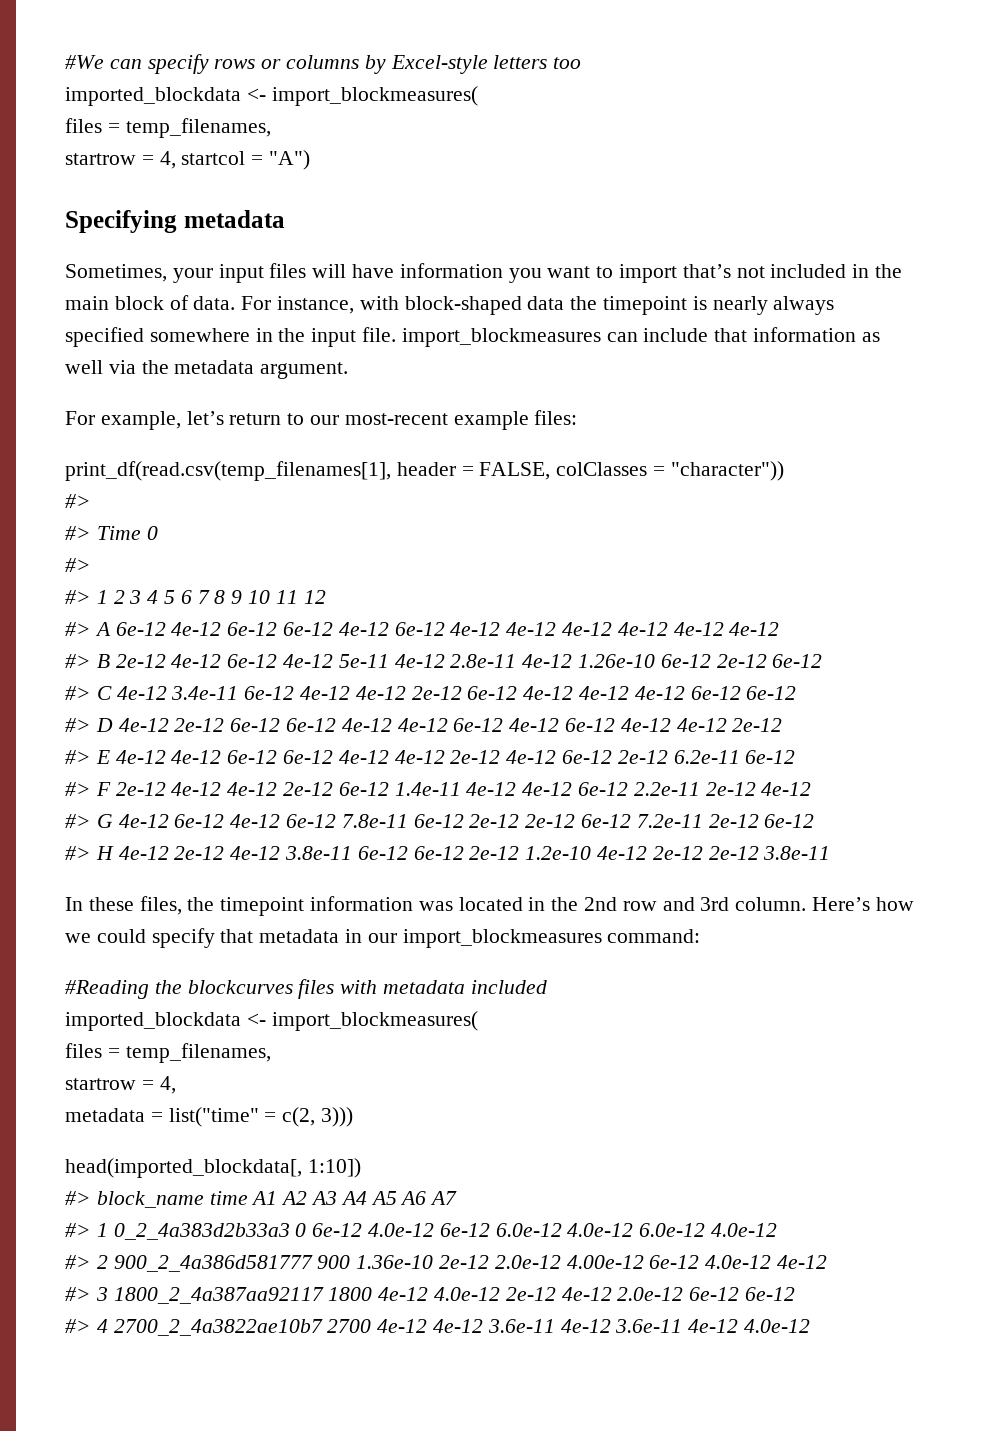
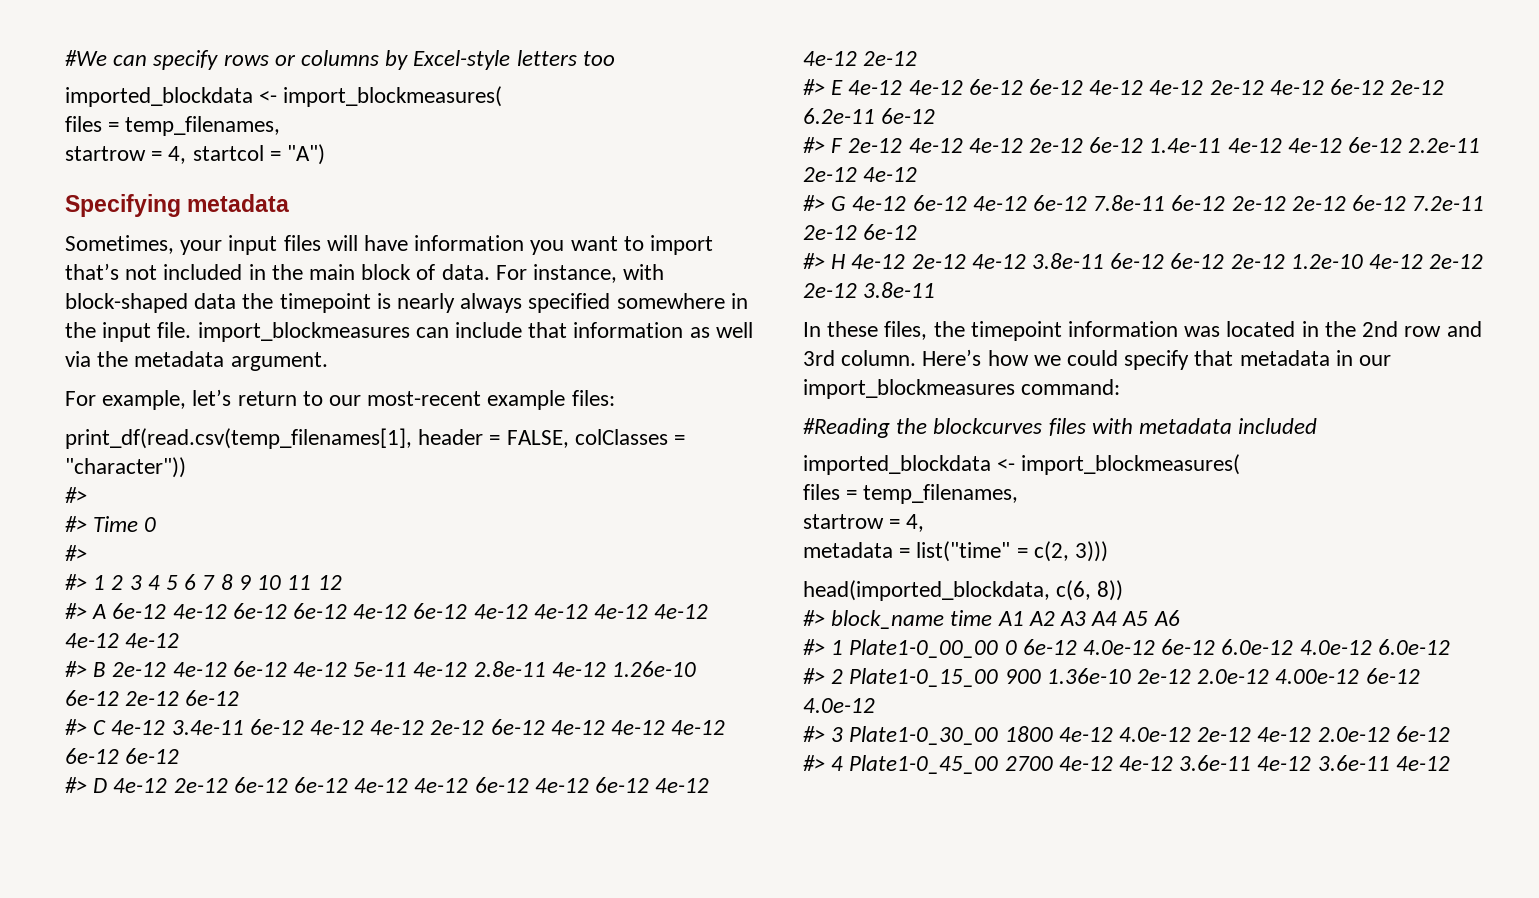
- head(imported_blockdata[, 1:10])
+ head(imported_blockdata, c(6, 8))
- #> block_name time A1 A2 A3 A4 A5 A6 A7
- #> 1 0_2_4a383d2b33a3 0 6e-12 4.0e-12 6e-12 6.0e-12 4.0e-12 6.0e-12 4.0e-12
+ #> block_name time A1 A2 A3 A4 A5 A6
+ #> 1 Plate1-0_00_00 0 6e-12 4.0e-12 6e-12 6.0e-12 4.0e-12 6.0e-12
- #> 2 900_2_4a386d581777 900 1.36e-10 2e-12 2.0e-12 4.00e-12 6e-12 4.0e-12 4e-12
+ #> 2 Plate1-0_15_00 900 1.36e-10 2e-12 2.0e-12 4.00e-12 6e-12 4.0e-12
- #> 3 1800_2_4a387aa92117 1800 4e-12 4.0e-12 2e-12 4e-12 2.0e-12 6e-12 6e-12
+ #> 3 Plate1-0_30_00 1800 4e-12 4.0e-12 2e-12 4e-12 2.0e-12 6e-12
- #> 4 2700_2_4a3822ae10b7 2700 4e-12 4e-12 3.6e-11 4e-12 3.6e-11 4e-12 4.0e-12
+ #> 4 Plate1-0_45_00 2700 4e-12 4e-12 3.6e-11 4e-12 3.6e-11 4e-12

